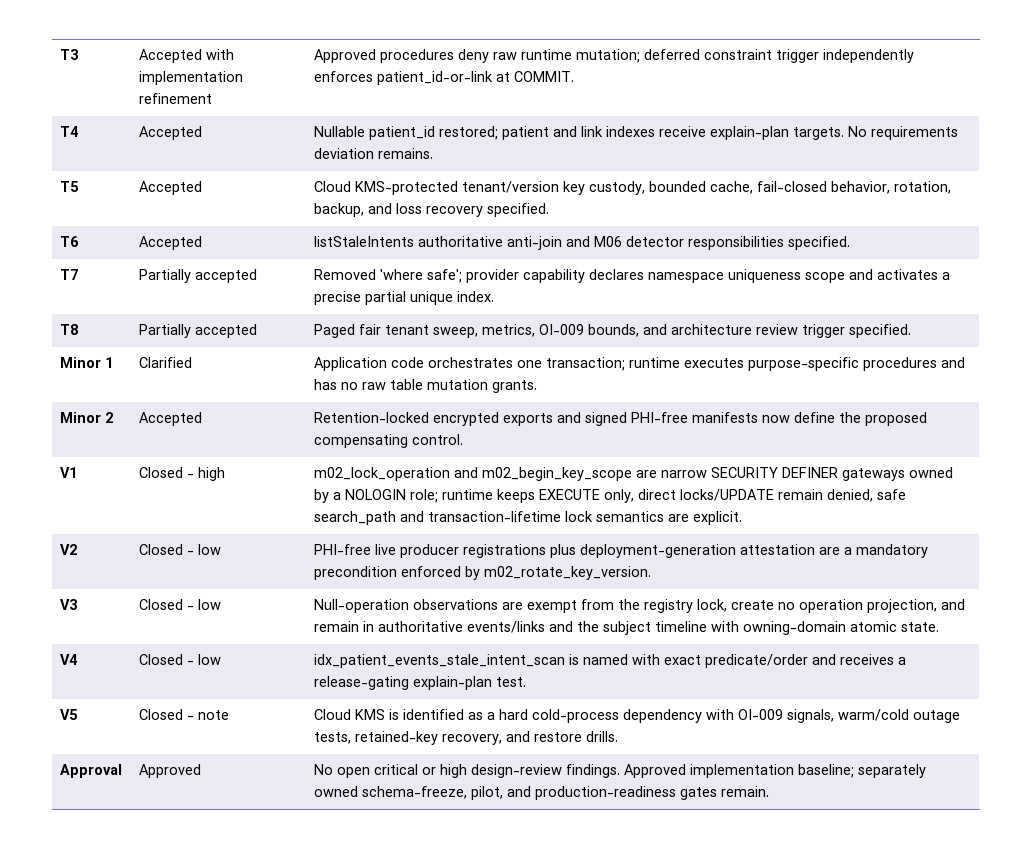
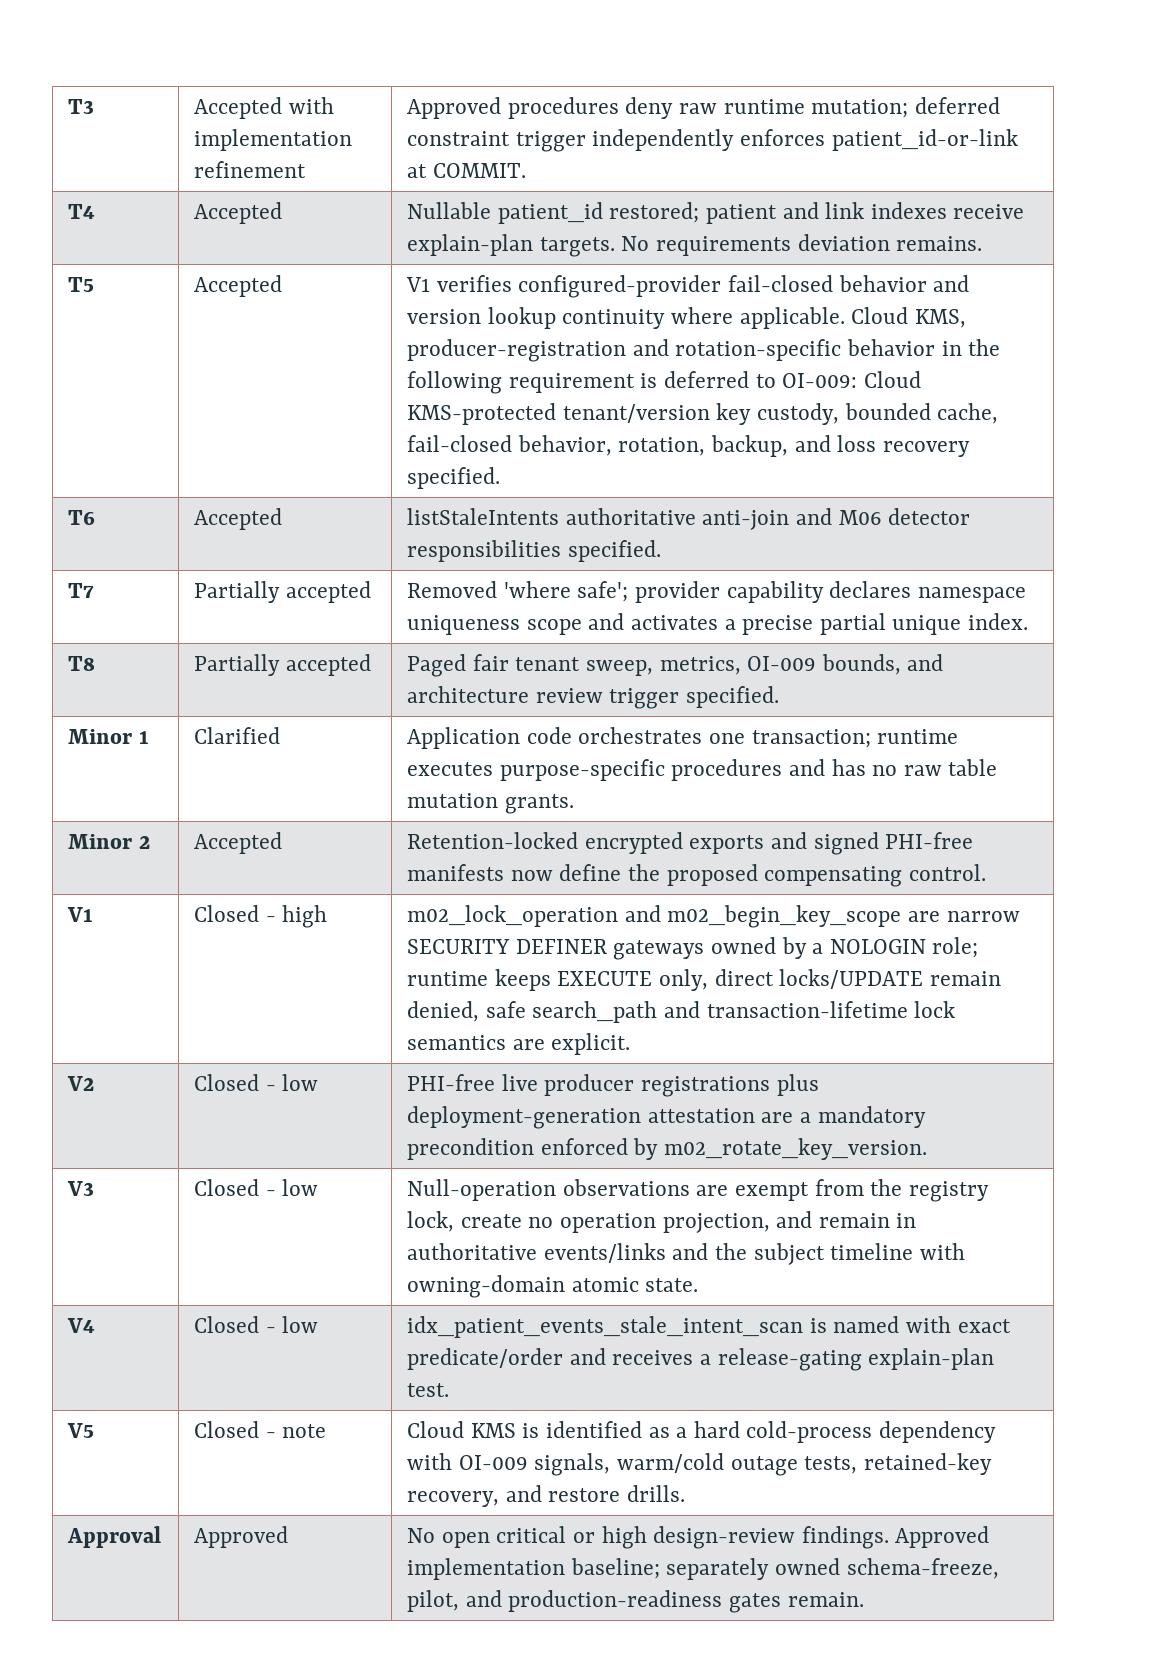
- Cloud KMS-protected tenant/version key custody, bounded cache, fail-closed behavior, rotation, backup, and loss recovery specified.
+ V1 verifies configured-provider fail-closed behavior and version lookup continuity where applicable. Cloud KMS, producer-registration and rotation-specific behavior in the following requirement is deferred to OI-009: Cloud KMS-protected tenant/version key custody, bounded cache, fail-closed behavior, rotation, backup, and loss recovery specified.

